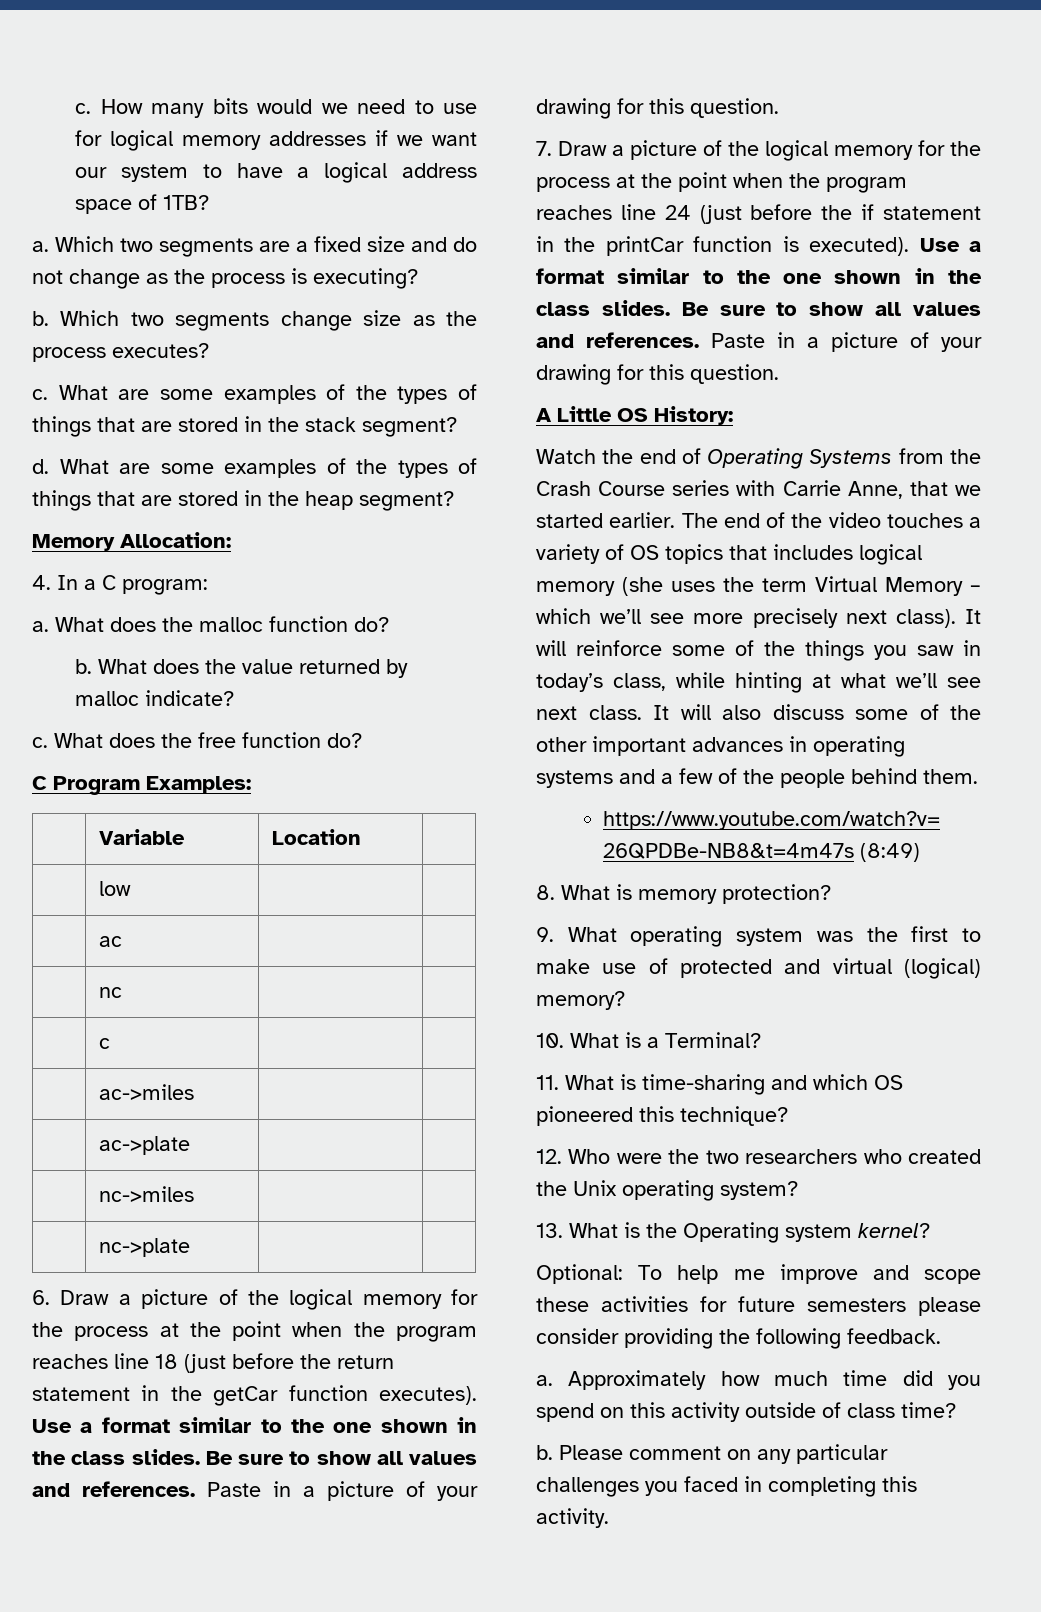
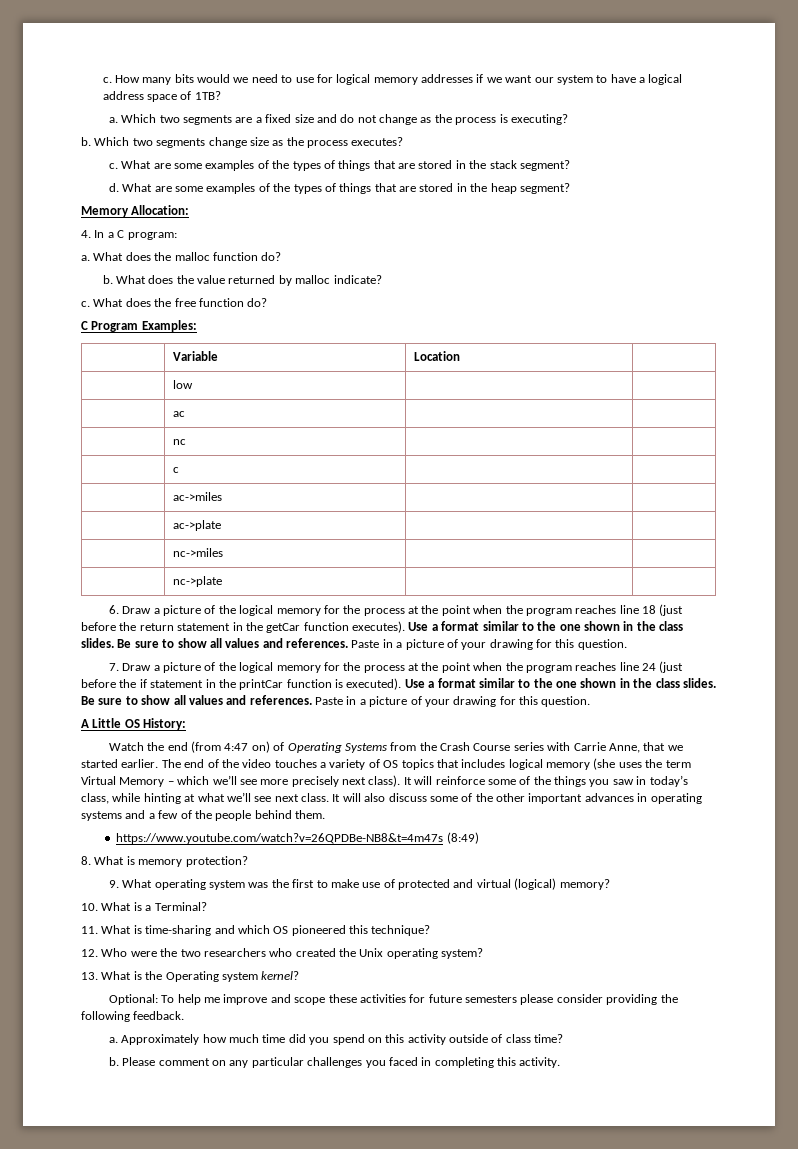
- Watch the end of Operating Systems from the Crash Course series with Carrie Anne, that we started earlier.
+ Watch the end (from 4:47 on) of Operating Systems from the Crash Course series with Carrie Anne, that we started earlier.

